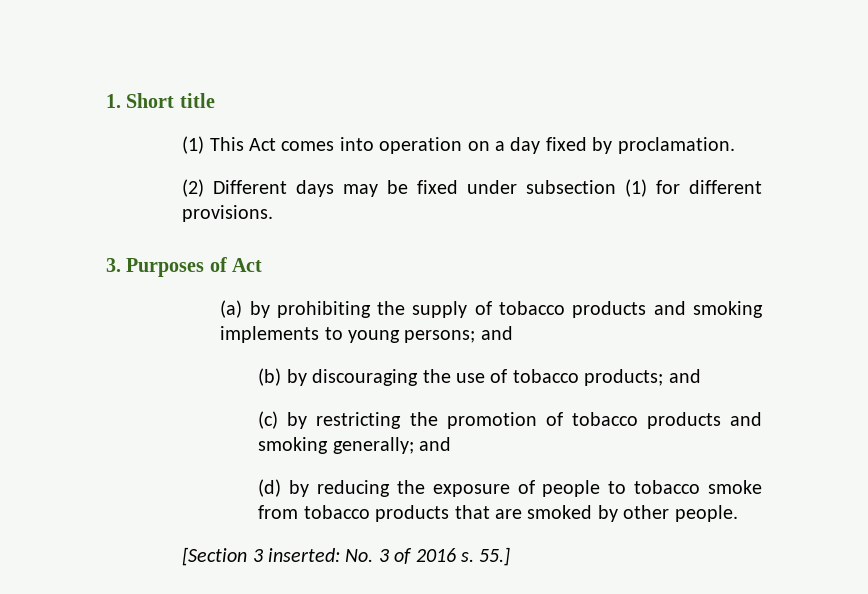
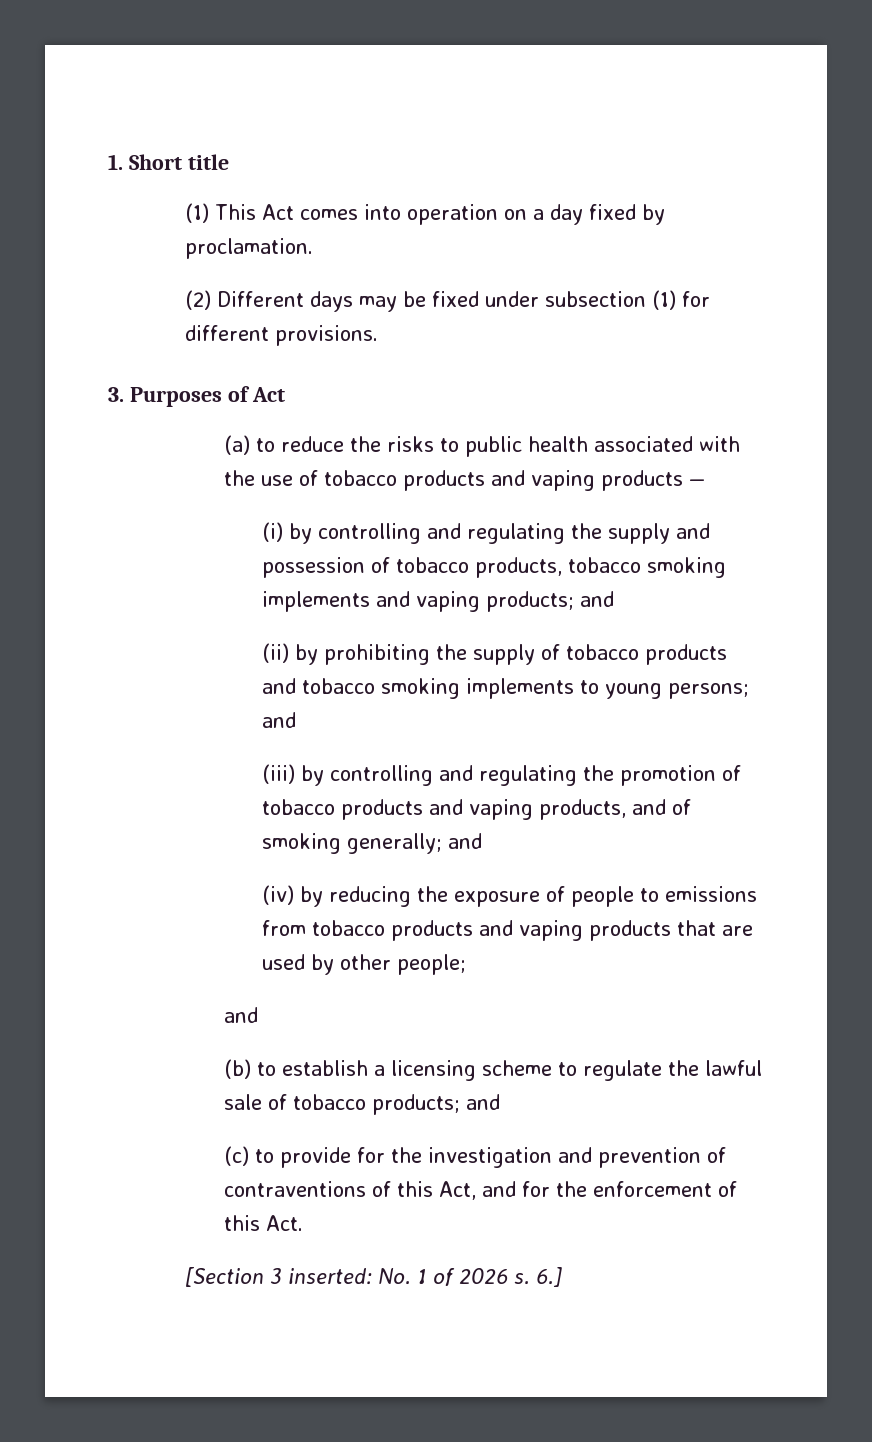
- (a) by prohibiting the supply of tobacco products and smoking implements to young persons; and
+ (a) to reduce the risks to public health associated with the use of tobacco products and vaping products —
+ (i) by controlling and regulating the supply and possession of tobacco products, tobacco smoking implements and vaping products; and
+ (ii) by prohibiting the supply of tobacco products and tobacco smoking implements to young persons; and
- (b) by discouraging the use of tobacco products; and
- (c) by restricting the promotion of tobacco products and smoking generally; and
+ (iii) by controlling and regulating the promotion of tobacco products and vaping products, and of smoking generally; and
- (d) by reducing the exposure of people to tobacco smoke from tobacco products that are smoked by other people.
+ (iv) by reducing the exposure of people to emissions from tobacco products and vaping products that are used by other people;
+ and
+ (b) to establish a licensing scheme to regulate the lawful sale of tobacco products; and
+ (c) to provide for the investigation and prevention of contraventions of this Act, and for the enforcement of this Act.
- [Section 3 inserted: No. 3 of 2016 s. 55.]
+ [Section 3 inserted: No. 1 of 2026 s. 6.]

